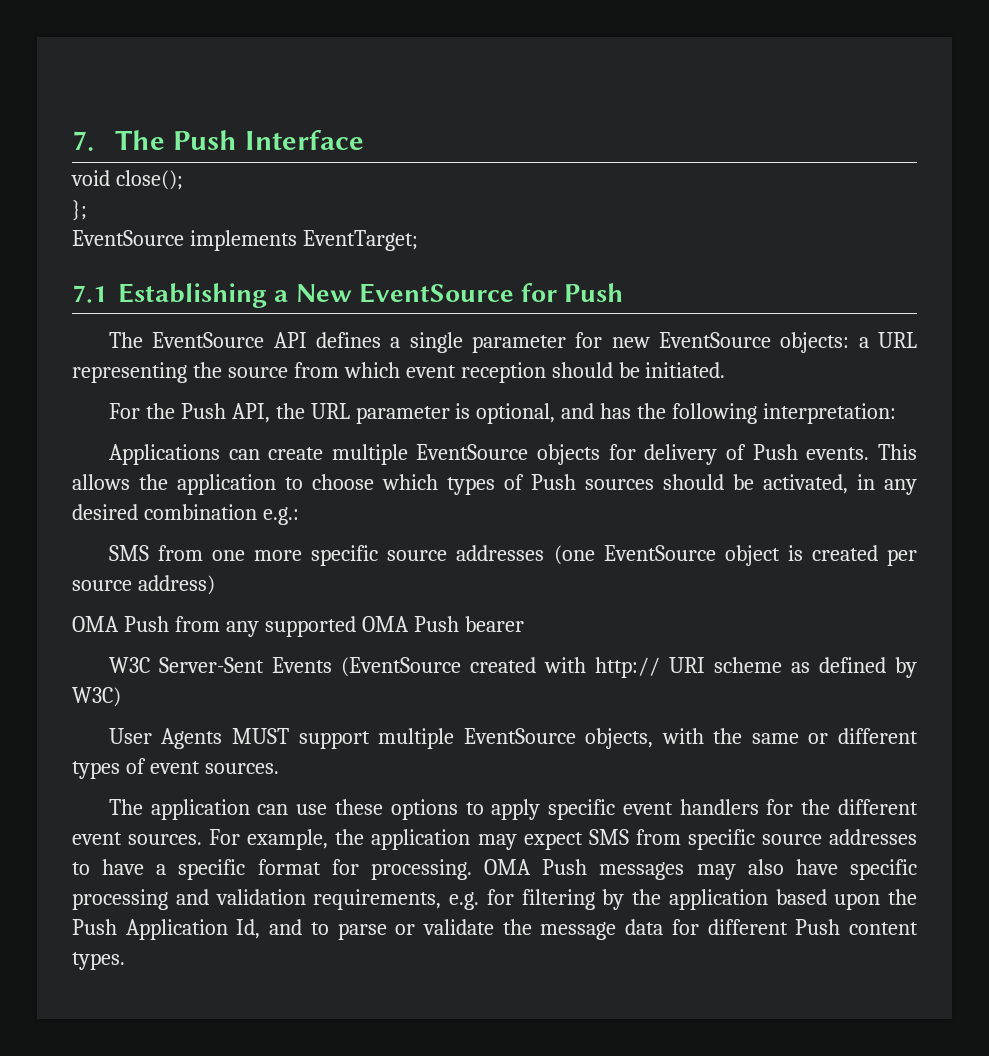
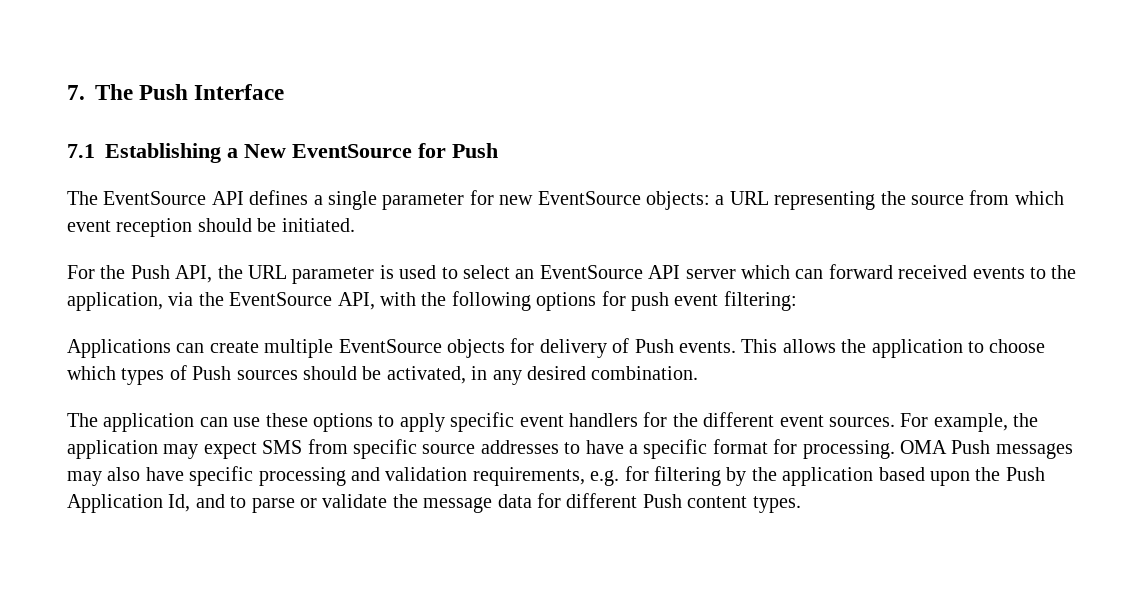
- void close();
- };
- EventSource implements EventTarget;
- For the Push API, the URL parameter is optional, and has the following interpretation:
+ For the Push API, the URL parameter is used to select an EventSource API server which can forward received events to the application, via the EventSource API, with the following options for push event filtering:
- This allows the application to choose which types of Push sources should be activated, in any desired combination e.g.:
- SMS from one more specific source addresses (one EventSource object is created per source address)
- OMA Push from any supported OMA Push bearer
- W3C Server-Sent Events (EventSource created with http:// URI scheme as defined by W3C)
- User Agents MUST support multiple EventSource objects, with the same or different types of event sources.
+ This allows the application to choose which types of Push sources should be activated, in any desired combination.

